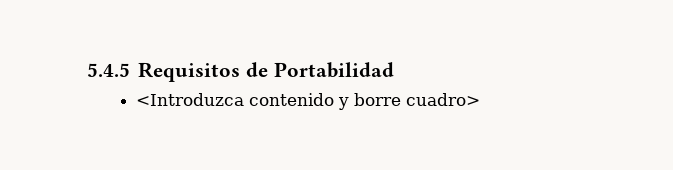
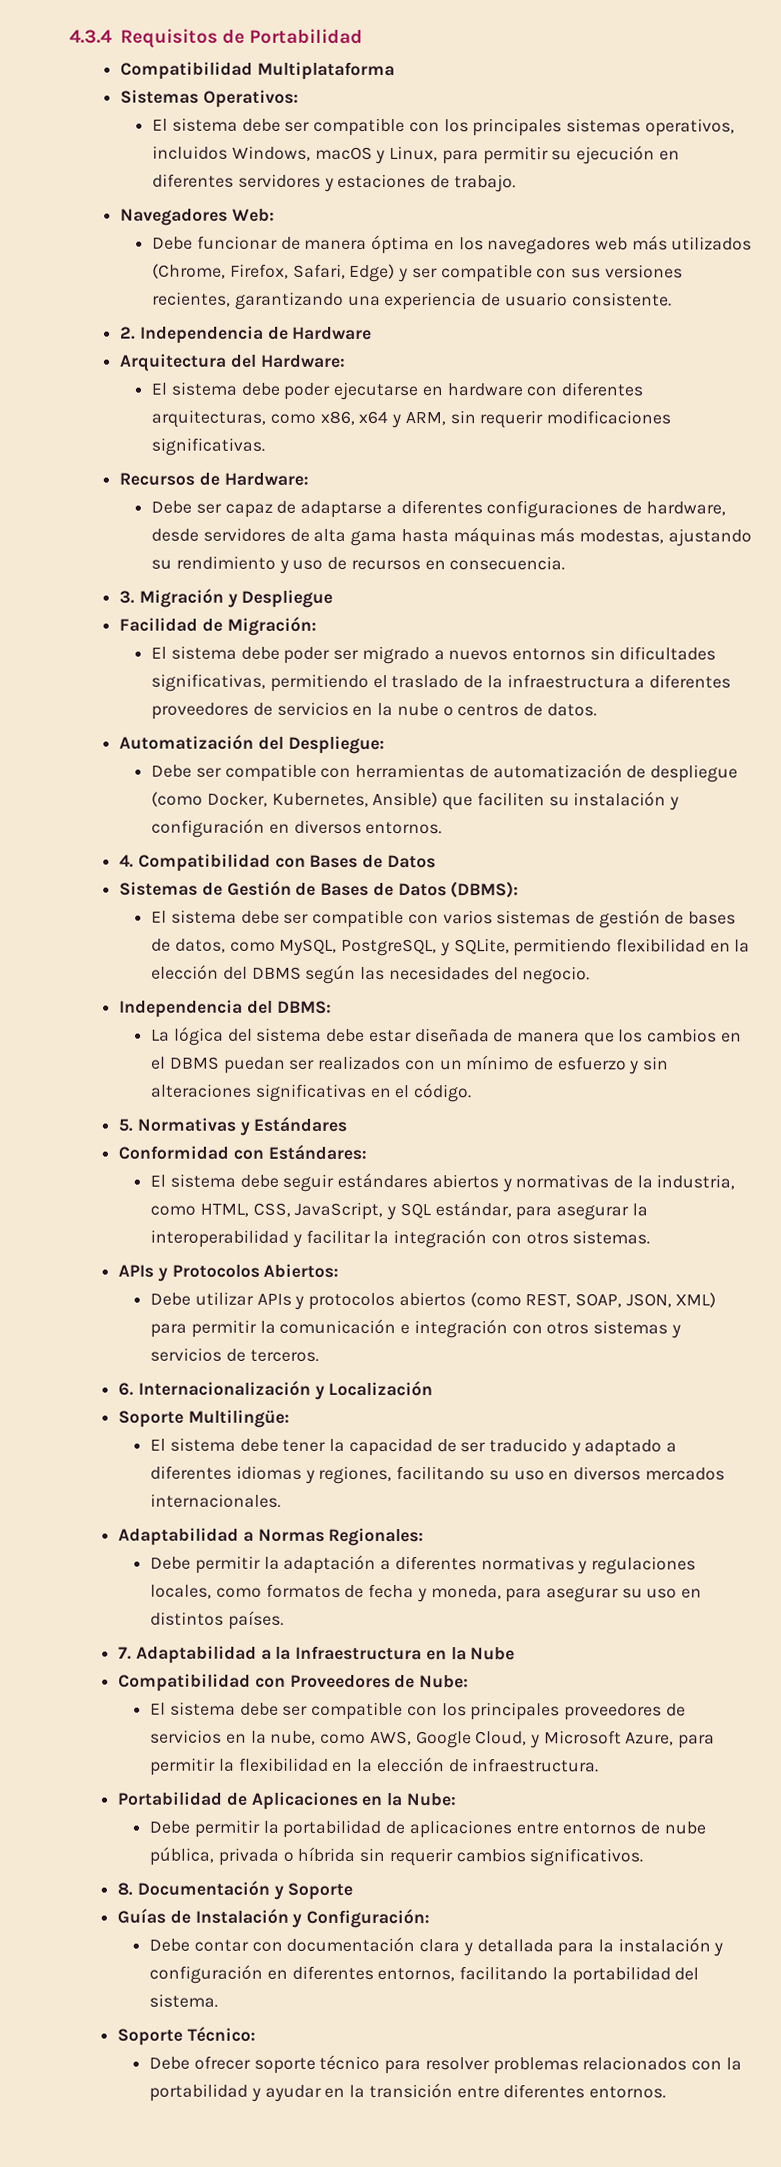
- 5.4.5 Requisitos de Portabilidad
+ 4.3.4 Requisitos de Portabilidad
- <Introduzca contenido y borre cuadro>
+ Compatibilidad Multiplataforma
+ Sistemas Operativos:
+ El sistema debe ser compatible con los principales sistemas operativos, incluidos Windows, macOS y Linux, para permitir su ejecución en diferentes servidores y estaciones de trabajo.
+ Navegadores Web:
+ Debe funcionar de manera óptima en los navegadores web más utilizados (Chrome, Firefox, Safari, Edge) y ser compatible con sus versiones recientes, garantizando una experiencia de usuario consistente.
+ 2. Independencia de Hardware
+ Arquitectura del Hardware:
+ El sistema debe poder ejecutarse en hardware con diferentes arquitecturas, como x86, x64 y ARM, sin requerir modificaciones significativas.
+ Recursos de Hardware:
+ Debe ser capaz de adaptarse a diferentes configuraciones de hardware, desde servidores de alta gama hasta máquinas más modestas, ajustando su rendimiento y uso de recursos en consecuencia.
+ 3. Migración y Despliegue
+ Facilidad de Migración:
+ El sistema debe poder ser migrado a nuevos entornos sin dificultades significativas, permitiendo el traslado de la infraestructura a diferentes proveedores de servicios en la nube o centros de datos.
+ Automatización del Despliegue:
+ Debe ser compatible con herramientas de automatización de despliegue (como Docker, Kubernetes, Ansible) que faciliten su instalación y configuración en diversos entornos.
+ 4. Compatibilidad con Bases de Datos
+ Sistemas de Gestión de Bases de Datos (DBMS):
+ El sistema debe ser compatible con varios sistemas de gestión de bases de datos, como MySQL, PostgreSQL, y SQLite, permitiendo flexibilidad en la elección del DBMS según las necesidades del negocio.
+ Independencia del DBMS:
+ La lógica del sistema debe estar diseñada de manera que los cambios en el DBMS puedan ser realizados con un mínimo de esfuerzo y sin alteraciones significativas en el código.
+ 5. Normativas y Estándares
+ Conformidad con Estándares:
+ El sistema debe seguir estándares abiertos y normativas de la industria, como HTML, CSS, JavaScript, y SQL estándar, para asegurar la interoperabilidad y facilitar la integración con otros sistemas.
+ APIs y Protocolos Abiertos:
+ Debe utilizar APIs y protocolos abiertos (como REST, SOAP, JSON, XML) para permitir la comunicación e integración con otros sistemas y servicios de terceros.
+ 6. Internacionalización y Localización
+ Soporte Multilingüe:
+ El sistema debe tener la capacidad de ser traducido y adaptado a diferentes idiomas y regiones, facilitando su uso en diversos mercados internacionales.
+ Adaptabilidad a Normas Regionales:
+ Debe permitir la adaptación a diferentes normativas y regulaciones locales, como formatos de fecha y moneda, para asegurar su uso en distintos países.
+ 7. Adaptabilidad a la Infraestructura en la Nube
+ Compatibilidad con Proveedores de Nube:
+ El sistema debe ser compatible con los principales proveedores de servicios en la nube, como AWS, Google Cloud, y Microsoft Azure, para permitir la flexibilidad en la elección de infraestructura.
+ Portabilidad de Aplicaciones en la Nube:
+ Debe permitir la portabilidad de aplicaciones entre entornos de nube pública, privada o híbrida sin requerir cambios significativos.
+ 8. Documentación y Soporte
+ Guías de Instalación y Configuración:
+ Debe contar con documentación clara y detallada para la instalación y configuración en diferentes entornos, facilitando la portabilidad del sistema.
+ Soporte Técnico:
+ Debe ofrecer soporte técnico para resolver problemas relacionados con la portabilidad y ayudar en la transición entre diferentes entornos.

